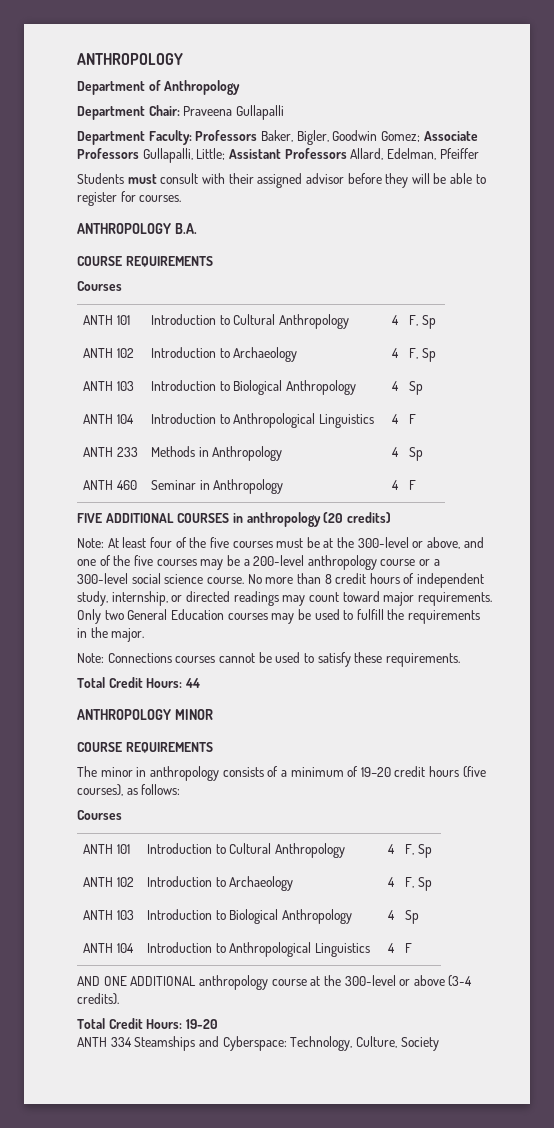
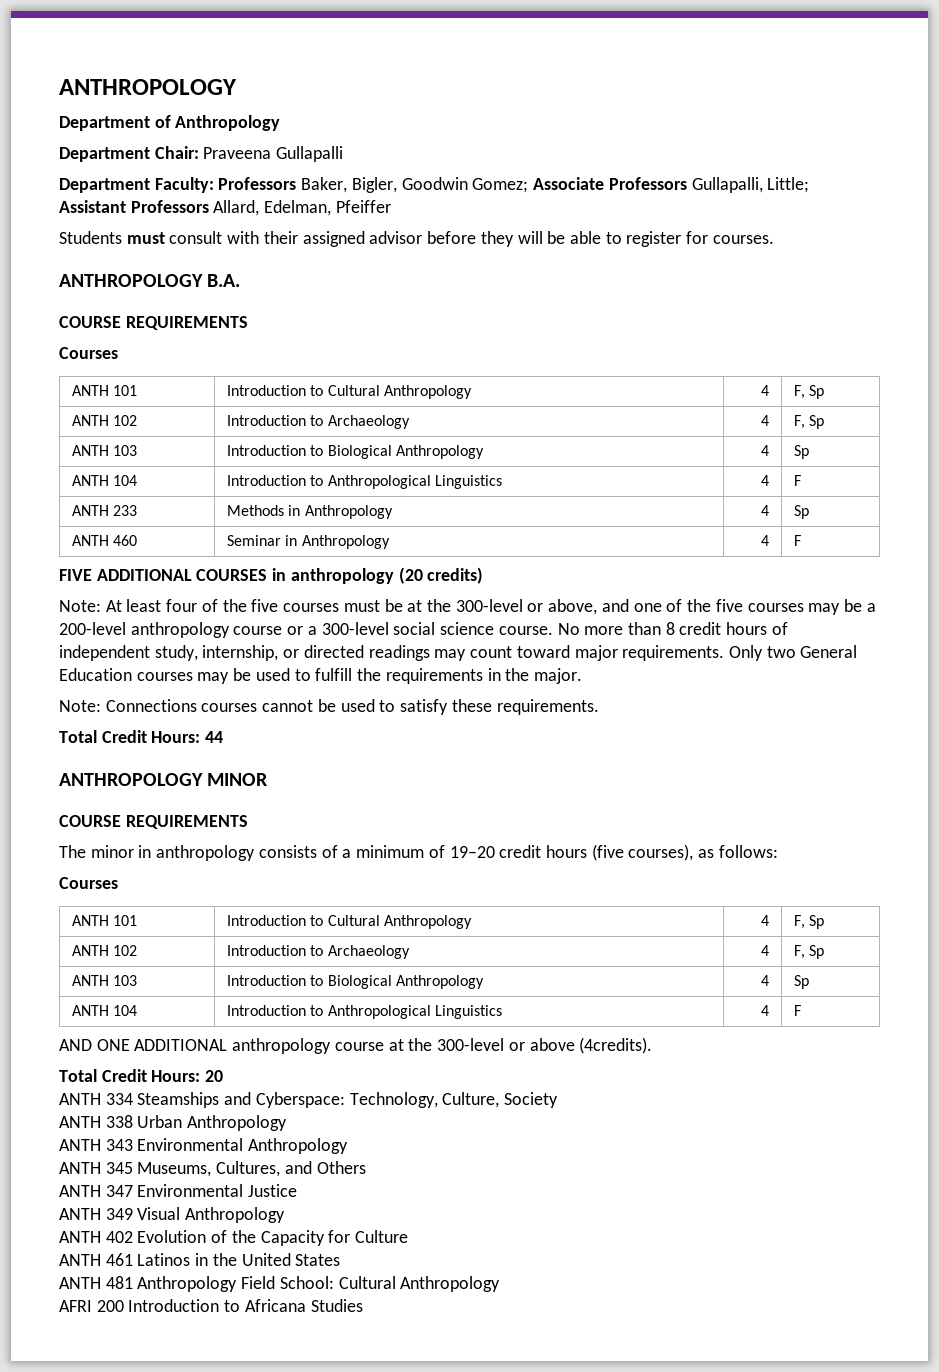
- AND ONE ADDITIONAL anthropology course at the 300-level or above (3-4 credits).
- Total Credit Hours: 19-20
+ AND ONE ADDITIONAL anthropology course at the 300-level or above (4credits).
+ Total Credit Hours: 20
+ ANTH 338 Urban Anthropology
+ ANTH 343 Environmental Anthropology
+ ANTH 345 Museums, Cultures, and Others
+ ANTH 347 Environmental Justice
+ ANTH 349 Visual Anthropology
+ ANTH 402 Evolution of the Capacity for Culture
+ ANTH 461 Latinos in the United States
+ ANTH 481 Anthropology Field School: Cultural Anthropology
+ AFRI 200 Introduction to Africana Studies

